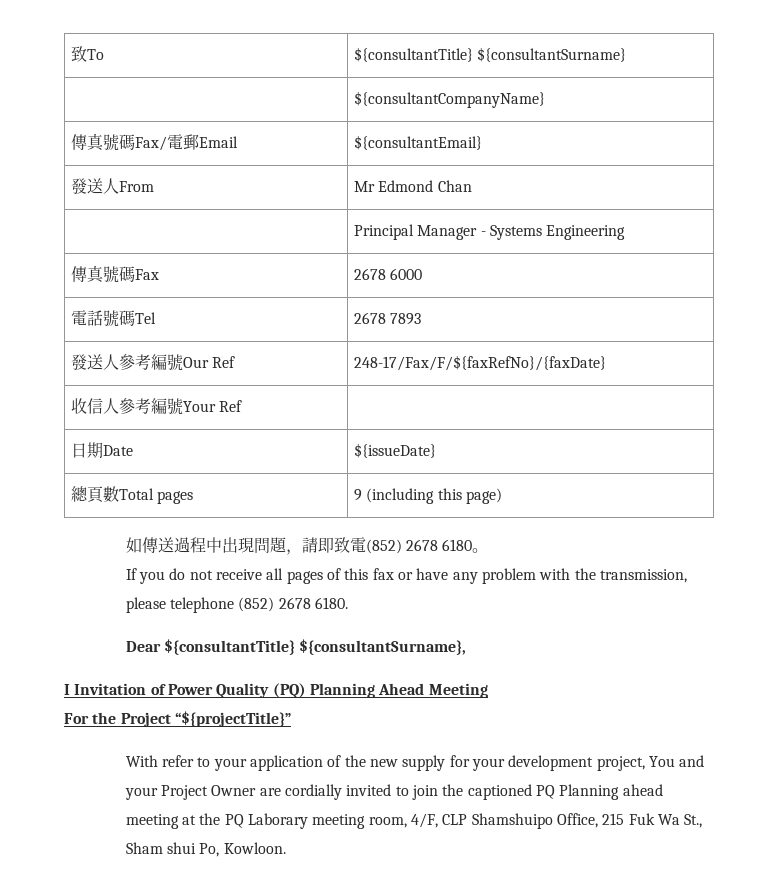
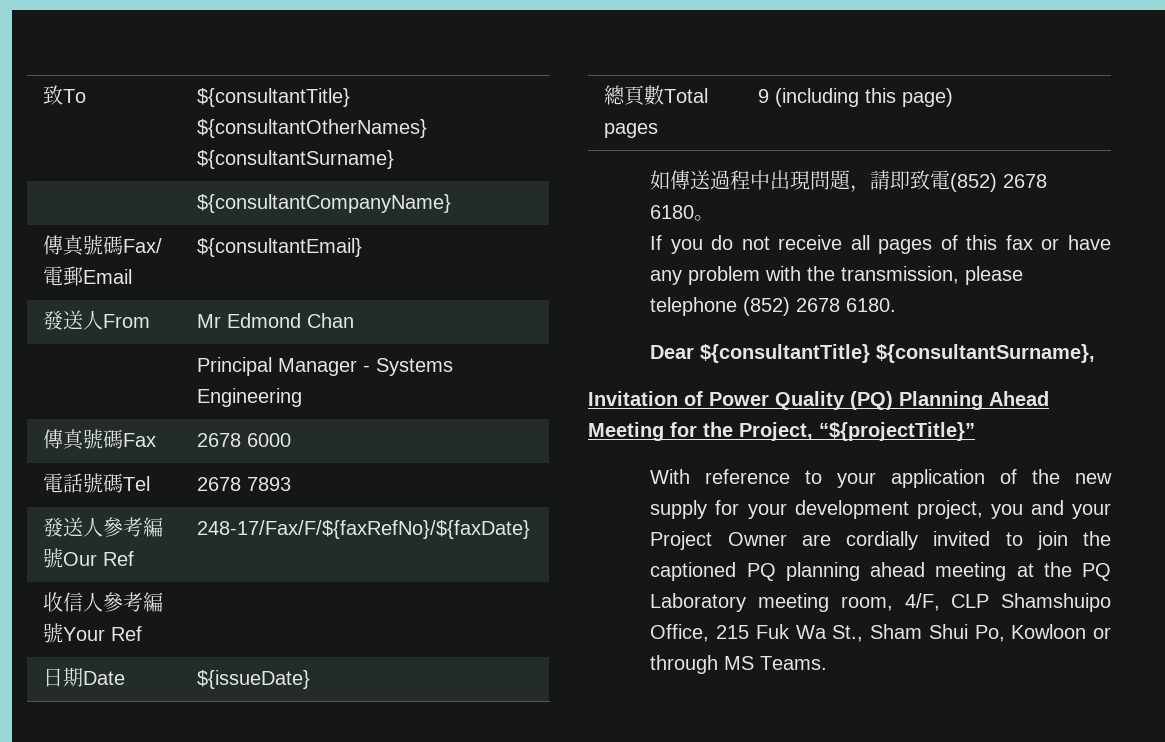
- 致To | ${consultantTitle} ${consultantSurname}
+ 致To | ${consultantTitle} ${consultantOtherNames} ${consultantSurname}
- 發送人參考編號Our Ref | 248-17/Fax/F/${faxRefNo}/{faxDate}
+ 發送人參考編號Our Ref | 248-17/Fax/F/${faxRefNo}/${faxDate}
- I Invitation of Power Quality (PQ) Planning Ahead Meeting
- For the Project “${projectTitle}”
+ Invitation of Power Quality (PQ) Planning Ahead Meeting for the Project, “${projectTitle}”
- With refer to your application of the new supply for your development project, You and your Project Owner are cordially invited to join the captioned PQ Planning ahead meeting at the PQ Laborary meeting room, 4/F, CLP Shamshuipo Office, 215 Fuk Wa St., Sham shui Po, Kowloon.
+ With reference to your application of the new supply for your development project, you and your Project Owner are cordially invited to join the captioned PQ planning ahead meeting at the PQ Laboratory meeting room, 4/F, CLP Shamshuipo Office, 215 Fuk Wa St., Sham Shui Po, Kowloon or through MS Teams.

